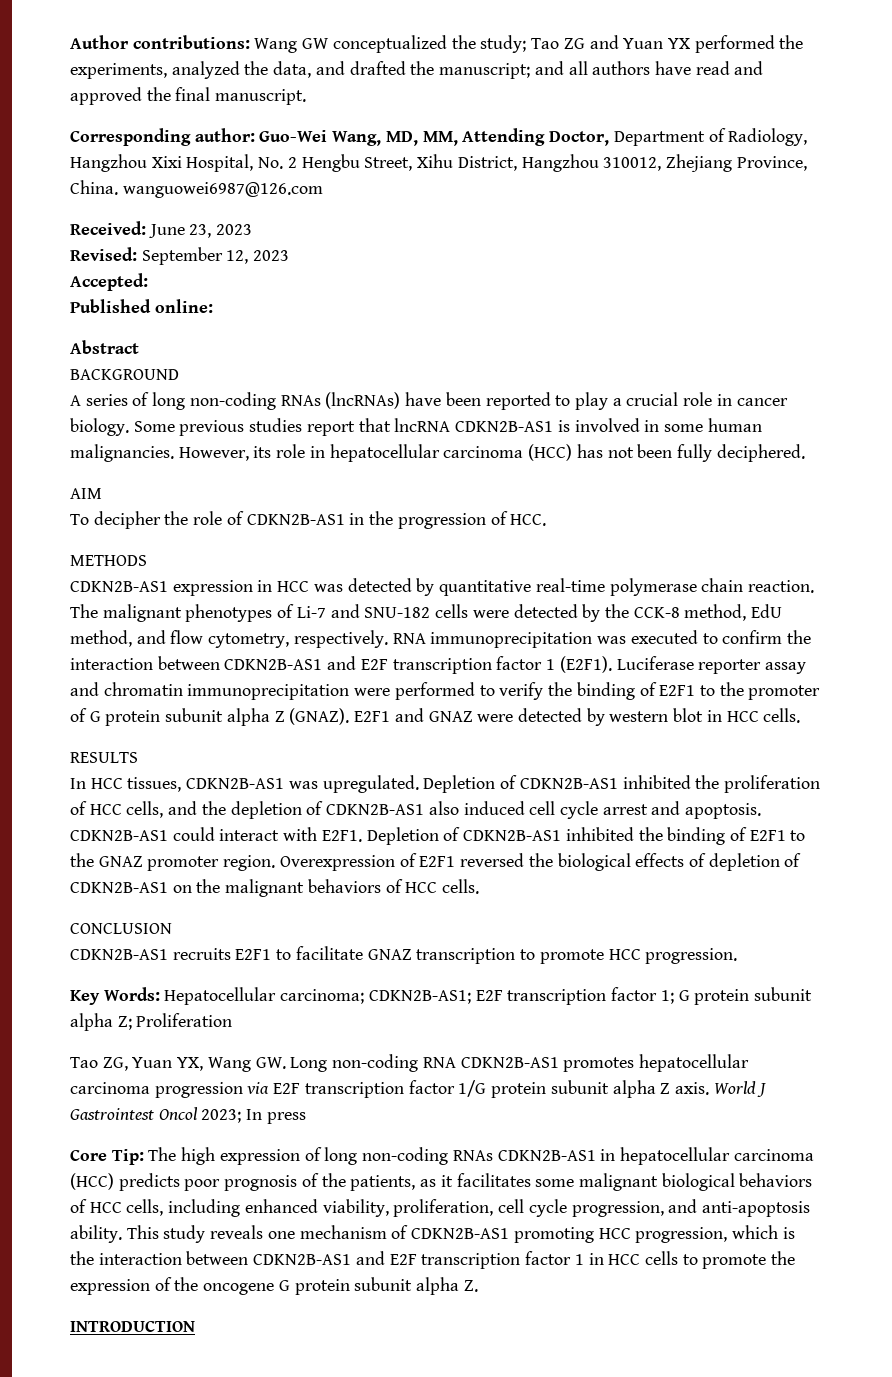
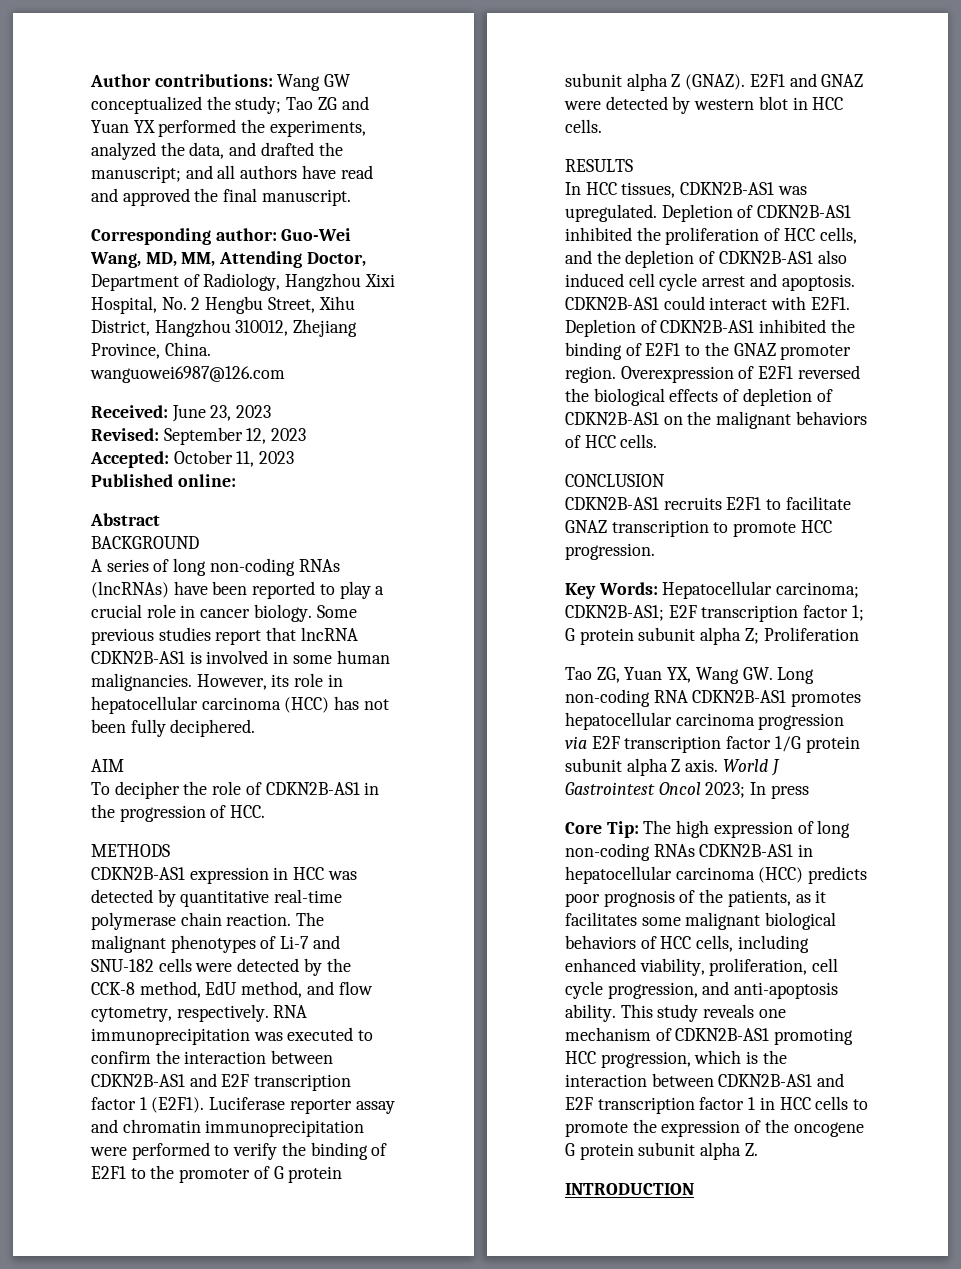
- Accepted:
+ Accepted: October 11, 2023

